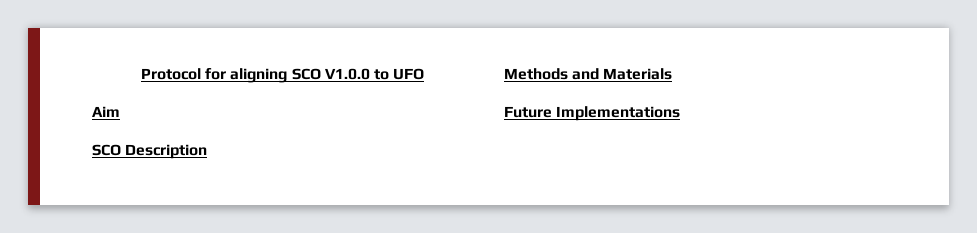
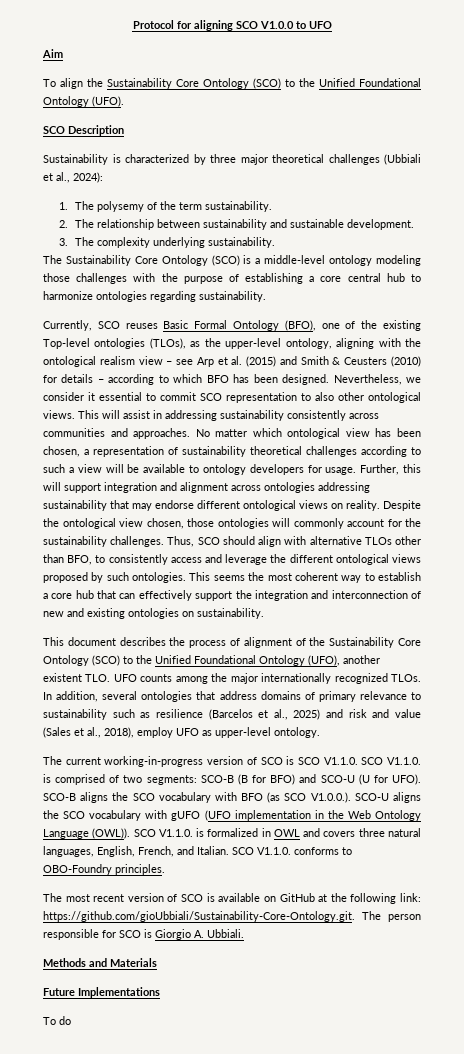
+ To align the Sustainability Core Ontology (SCO) to the Unified Foundational Ontology (UFO).
  SCO Description
+ Sustainability is characterized by three major theoretical challenges (Ubbiali et al., 2024):
+ 1. The polysemy of the term sustainability.
+ 2. The relationship between sustainability and sustainable development.
+ 3. The complexity underlying sustainability.
+ The Sustainability Core Ontology (SCO) is a middle-level ontology modeling those challenges with the purpose of establishing a core central hub to harmonize ontologies regarding sustainability.
+ Currently, SCO reuses Basic Formal Ontology (BFO), one of the existing Top-level ontologies (TLOs), as the upper-level ontology, aligning with the ontological realism view – see Arp et al. (2015) and Smith & Ceusters (2010) for details – according to which BFO has been designed. Nevertheless, we consider it essential to commit SCO representation to also other ontological views. This will assist in addressing sustainability consistently across communities and approaches. No matter which ontological view has been chosen, a representation of sustainability theoretical challenges according to such a view will be available to ontology developers for usage. Further, this will support integration and alignment across ontologies addressing sustainability that may endorse different ontological views on reality. Despite the ontological view chosen, those ontologies will commonly account for the sustainability challenges. Thus, SCO should align with alternative TLOs other than BFO, to consistently access and leverage the different ontological views proposed by such ontologies. This seems the most coherent way to establish a core hub that can effectively support the integration and interconnection of new and existing ontologies on sustainability.
+ This document describes the process of alignment of the Sustainability Core Ontology (SCO) to the Unified Foundational Ontology (UFO), another existent TLO. UFO counts among the major internationally recognized TLOs. In addition, several ontologies that address domains of primary relevance to sustainability such as resilience (Barcelos et al., 2025) and risk and value (Sales et al., 2018), employ UFO as upper-level ontology.
+ The current working-in-progress version of SCO is SCO V1.1.0. SCO V1.1.0. is comprised of two segments: SCO-B (B for BFO) and SCO-U (U for UFO). SCO-B aligns the SCO vocabulary with BFO (as SCO V1.0.0.). SCO-U aligns the SCO vocabulary with gUFO (UFO implementation in the Web Ontology Language (OWL)). SCO V1.1.0. is formalized in OWL and covers three natural languages, English, French, and Italian. SCO V1.1.0. conforms to OBO-Foundry principles.
+ The most recent version of SCO is available on GitHub at the following link: https://github.com/gioUbbiali/Sustainability-Core-Ontology.git. The person responsible for SCO is Giorgio A. Ubbiali.
+ To do

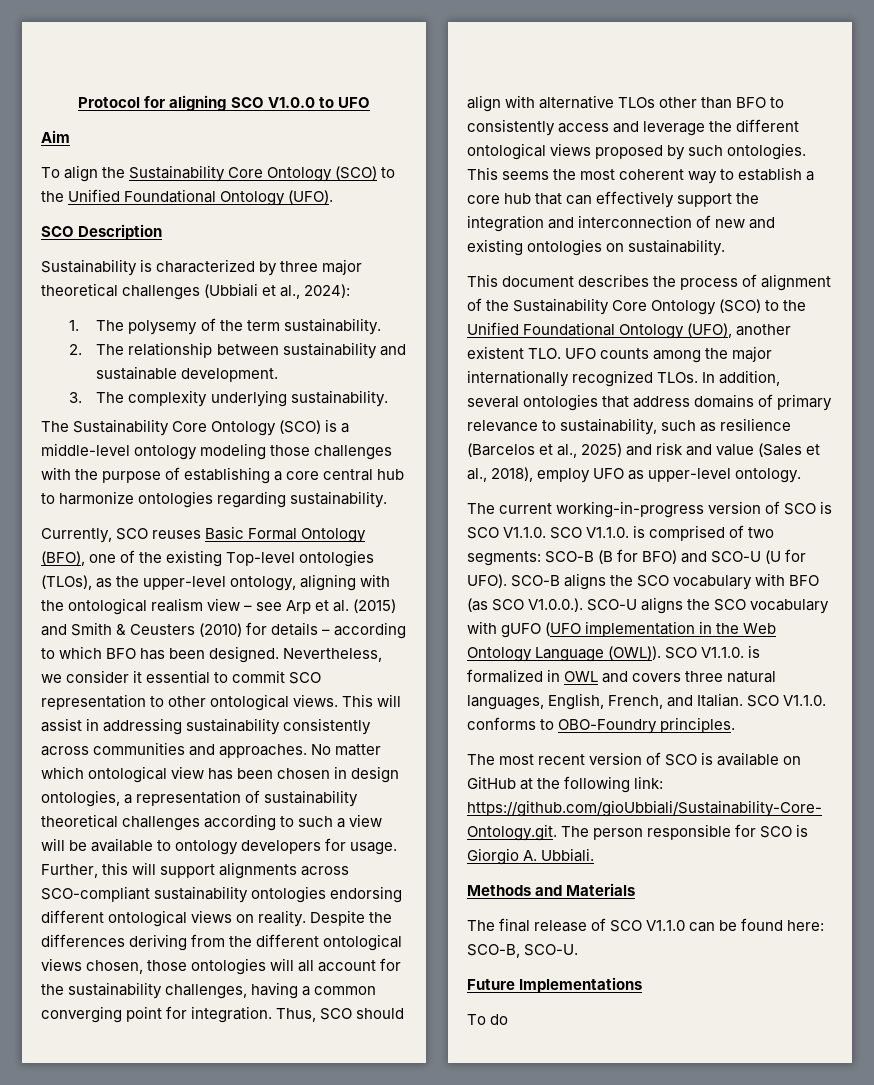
- Nevertheless, we consider it essential to commit SCO representation to also other ontological views.
+ Nevertheless, we consider it essential to commit SCO representation to other ontological views.
- No matter which ontological view has been chosen, a representation of sustainability theoretical challenges according to such a view will be available to ontology developers for usage.
+ No matter which ontological view has been chosen in design ontologies, a representation of sustainability theoretical challenges according to such a view will be available to ontology developers for usage.
- Further, this will support integration and alignment across ontologies addressing sustainability that may endorse different ontological views on reality.
+ Further, this will support alignments across SCO-compliant sustainability ontologies endorsing different ontological views on reality.
- Despite the ontological view chosen, those ontologies will commonly account for the sustainability challenges.
+ Despite the differences deriving from the different ontological views chosen, those ontologies will all account for the sustainability challenges, having a common converging point for integration.
- Thus, SCO should align with alternative TLOs other than BFO, to consistently access and leverage the different ontological views proposed by such ontologies.
+ Thus, SCO should align with alternative TLOs other than BFO to consistently access and leverage the different ontological views proposed by such ontologies.
- In addition, several ontologies that address domains of primary relevance to sustainability such as resilience (Barcelos et al., 2025) and risk and value (Sales et al., 2018), employ UFO as upper-level ontology.
+ In addition, several ontologies that address domains of primary relevance to sustainability, such as resilience (Barcelos et al., 2025) and risk and value (Sales et al., 2018), employ UFO as upper-level ontology.
+ The final release of SCO V1.1.0 can be found here: SCO-B, SCO-U.

